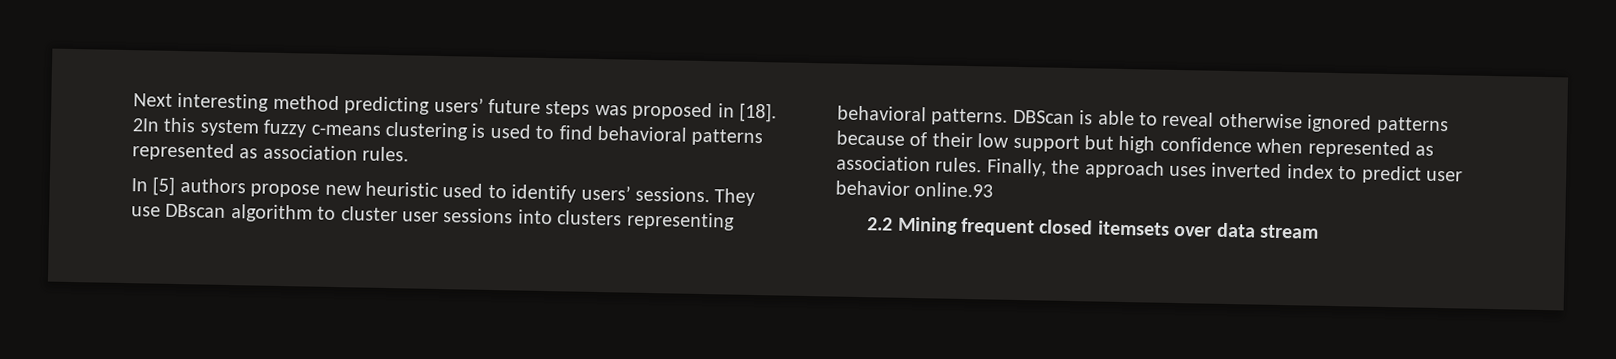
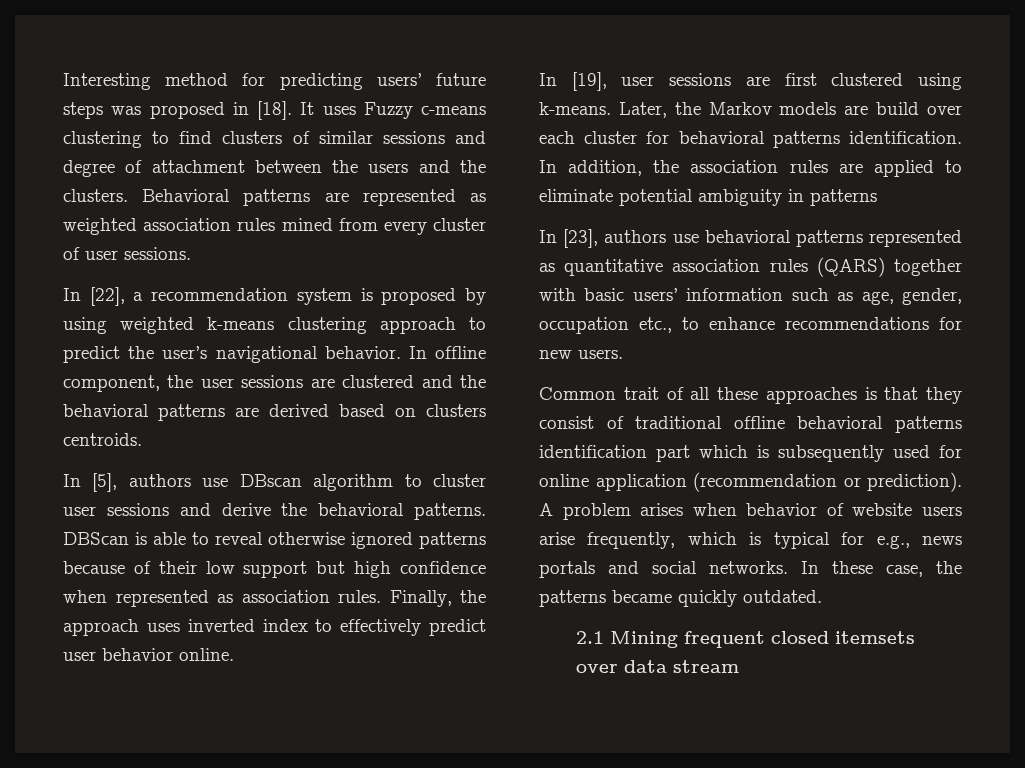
- Next interesting method predicting users’ future steps was proposed in [18].
+ Interesting method for predicting users’ future steps was proposed in [18].
- 2In this system fuzzy c-means clustering is used to find behavioral patterns represented as association rules.
- In [5] authors propose new heuristic used to identify users’ sessions. They use DBscan algorithm to cluster user sessions into clusters representing behavioral patterns.
+ It uses Fuzzy c-means clustering to find clusters of similar sessions and degree of attachment between the users and the clusters. Behavioral patterns are represented as weighted association rules mined from every cluster of user sessions.
+ In [22], a recommendation system is proposed by using weighted k-means clustering approach to predict the user’s navigational behavior. In offline component, the user sessions are clustered and the behavioral patterns are derived based on clusters centroids.
+ In [5], authors use DBscan algorithm to cluster user sessions and derive the behavioral patterns.
- Finally, the approach uses inverted index to predict user behavior online.93
- 2.2 Mining frequent closed itemsets over data stream
+ Finally, the approach uses inverted index to effectively predict user behavior online.
+ In [19], user sessions are first clustered using k-means. Later, the Markov models are build over each cluster for behavioral patterns identification. In addition, the association rules are applied to eliminate potential ambiguity in patterns
+ In [23], authors use behavioral patterns represented as quantitative association rules (QARS) together with basic users’ information such as age, gender, occupation etc., to enhance recommendations for new users.
+ Common trait of all these approaches is that they consist of traditional offline behavioral patterns identification part which is subsequently used for online application (recommendation or prediction). A problem arises when behavior of website users arise frequently, which is typical for e.g., news portals and social networks. In these case, the patterns became quickly outdated.
+ 2.1 Mining frequent closed itemsets over data stream

